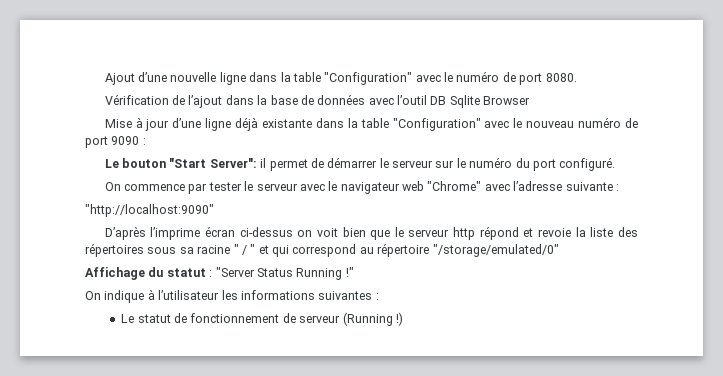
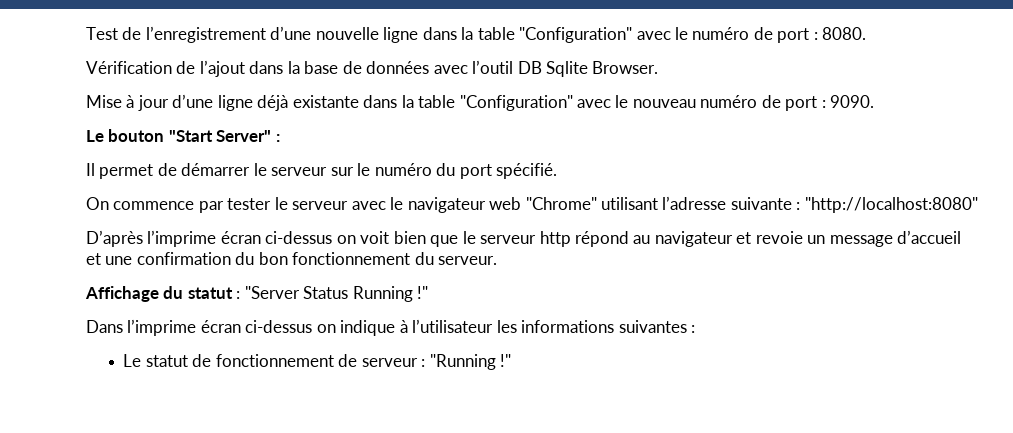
- Ajout d’une nouvelle ligne dans la table "Configuration" avec le numéro de port 8080.
+ Test de l’enregistrement d’une nouvelle ligne dans la table "Configuration" avec le numéro de port : 8080.
- Vérification de l’ajout dans la base de données avec l’outil DB Sqlite Browser
+ Vérification de l’ajout dans la base de données avec l’outil DB Sqlite Browser.
- Mise à jour d’une ligne déjà existante dans la table "Configuration" avec le nouveau numéro de port 9090 :
+ Mise à jour d’une ligne déjà existante dans la table "Configuration" avec le nouveau numéro de port : 9090.
- Le bouton "Start Server": il permet de démarrer le serveur sur le numéro du port configuré.
+ Le bouton "Start Server" :
+ Il permet de démarrer le serveur sur le numéro du port spécifié.
- On commence par tester le serveur avec le navigateur web "Chrome" avec l’adresse suivante :
- "http://localhost:9090"
+ On commence par tester le serveur avec le navigateur web "Chrome" utilisant l’adresse suivante : "http://localhost:8080"
- D’après l’imprime écran ci-dessus on voit bien que le serveur http répond et revoie la liste des répertoires sous sa racine " / " et qui correspond au répertoire "/storage/emulated/0"
+ D’après l’imprime écran ci-dessus on voit bien que le serveur http répond au navigateur et revoie un message d’accueil et une confirmation du bon fonctionnement du serveur.
- On indique à l’utilisateur les informations suivantes :
+ Dans l’imprime écran ci-dessus on indique à l’utilisateur les informations suivantes :
- Le statut de fonctionnement de serveur (Running !)
+ Le statut de fonctionnement de serveur : "Running !"

